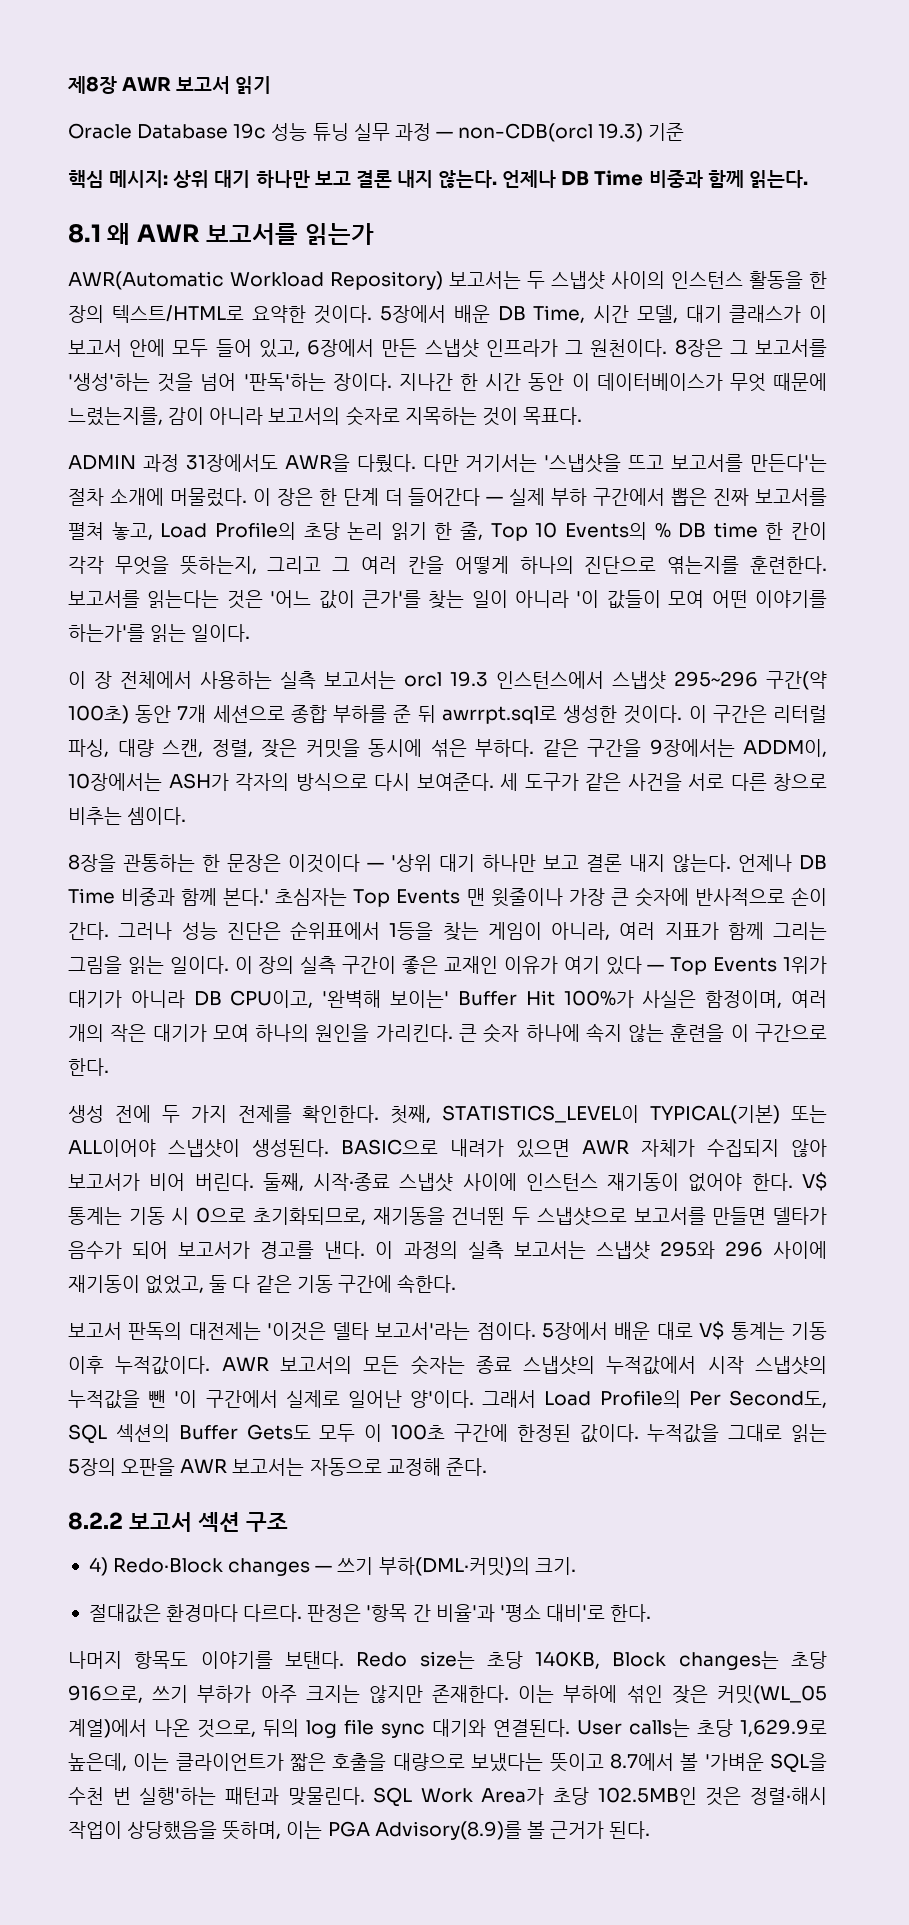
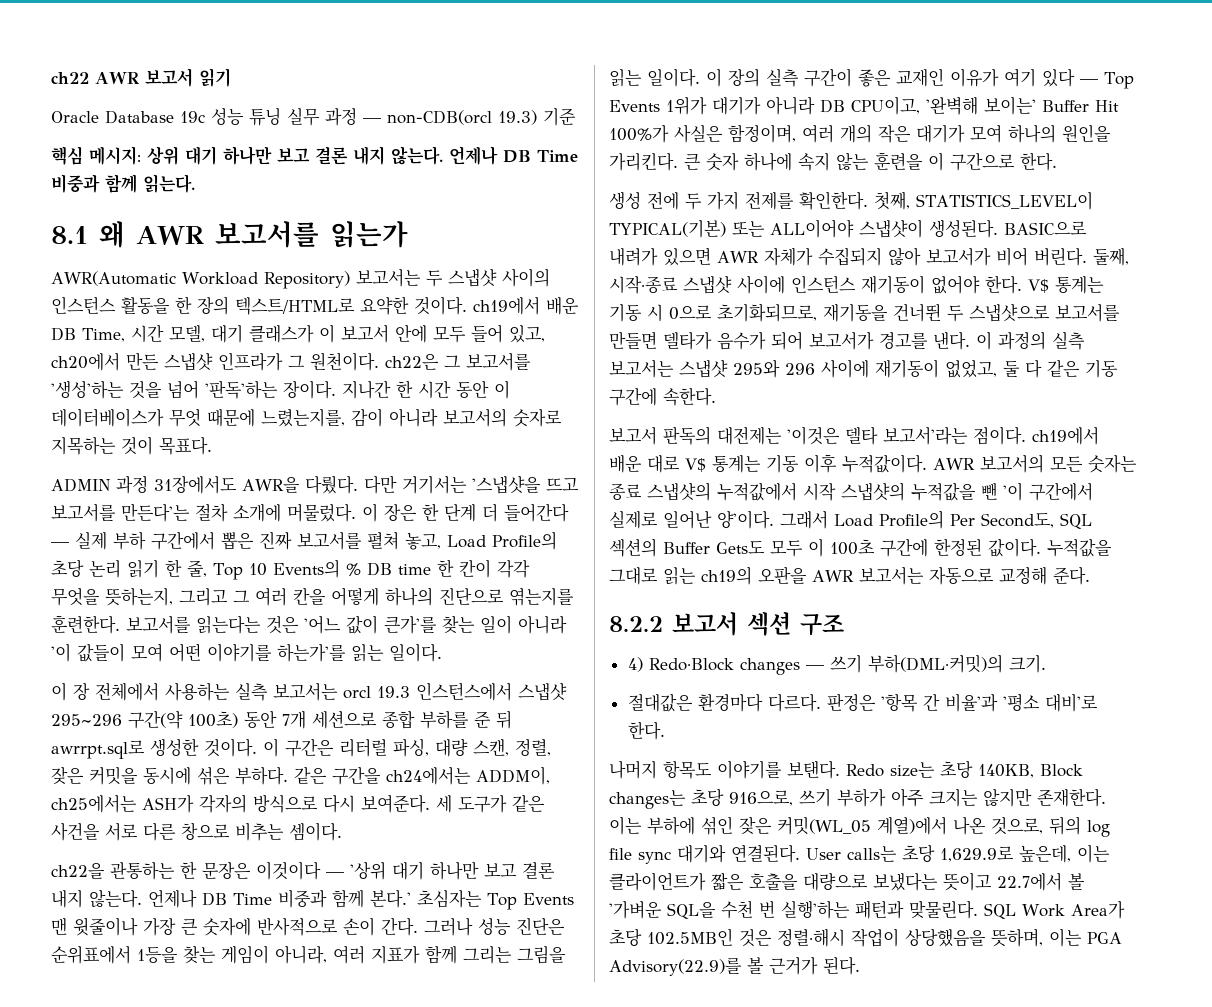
- 제8장 AWR 보고서 읽기
+ ch22 AWR 보고서 읽기
- AWR(Automatic Workload Repository) 보고서는 두 스냅샷 사이의 인스턴스 활동을 한 장의 텍스트/HTML로 요약한 것이다. 5장에서 배운 DB Time, 시간 모델, 대기 클래스가 이 보고서 안에 모두 들어 있고, 6장에서 만든 스냅샷 인프라가 그 원천이다. 8장은 그 보고서를 '생성'하는 것을 넘어 '판독'하는 장이다.
+ AWR(Automatic Workload Repository) 보고서는 두 스냅샷 사이의 인스턴스 활동을 한 장의 텍스트/HTML로 요약한 것이다. ch19에서 배운 DB Time, 시간 모델, 대기 클래스가 이 보고서 안에 모두 들어 있고, ch20에서 만든 스냅샷 인프라가 그 원천이다. ch22은 그 보고서를 '생성'하는 것을 넘어 '판독'하는 장이다.
- 같은 구간을 9장에서는 ADDM이, 10장에서는 ASH가 각자의 방식으로 다시 보여준다.
+ 같은 구간을 ch24에서는 ADDM이, ch25에서는 ASH가 각자의 방식으로 다시 보여준다.
- 8장을 관통하는 한 문장은 이것이다 — '상위 대기 하나만 보고 결론 내지 않는다.
+ ch22을 관통하는 한 문장은 이것이다 — '상위 대기 하나만 보고 결론 내지 않는다.
- 보고서 판독의 대전제는 '이것은 델타 보고서'라는 점이다. 5장에서 배운 대로 V$ 통계는 기동 이후 누적값이다.
+ 보고서 판독의 대전제는 '이것은 델타 보고서'라는 점이다. ch19에서 배운 대로 V$ 통계는 기동 이후 누적값이다.
- 누적값을 그대로 읽는 5장의 오판을 AWR 보고서는 자동으로 교정해 준다.
+ 누적값을 그대로 읽는 ch19의 오판을 AWR 보고서는 자동으로 교정해 준다.
- User calls는 초당 1,629.9로 높은데, 이는 클라이언트가 짧은 호출을 대량으로 보냈다는 뜻이고 8.7에서 볼 '가벼운 SQL을 수천 번 실행'하는 패턴과 맞물린다.
+ User calls는 초당 1,629.9로 높은데, 이는 클라이언트가 짧은 호출을 대량으로 보냈다는 뜻이고 22.7에서 볼 '가벼운 SQL을 수천 번 실행'하는 패턴과 맞물린다.
- SQL Work Area가 초당 102.5MB인 것은 정렬·해시 작업이 상당했음을 뜻하며, 이는 PGA Advisory(8.9)를 볼 근거가 된다.
+ SQL Work Area가 초당 102.5MB인 것은 정렬·해시 작업이 상당했음을 뜻하며, 이는 PGA Advisory(22.9)를 볼 근거가 된다.

